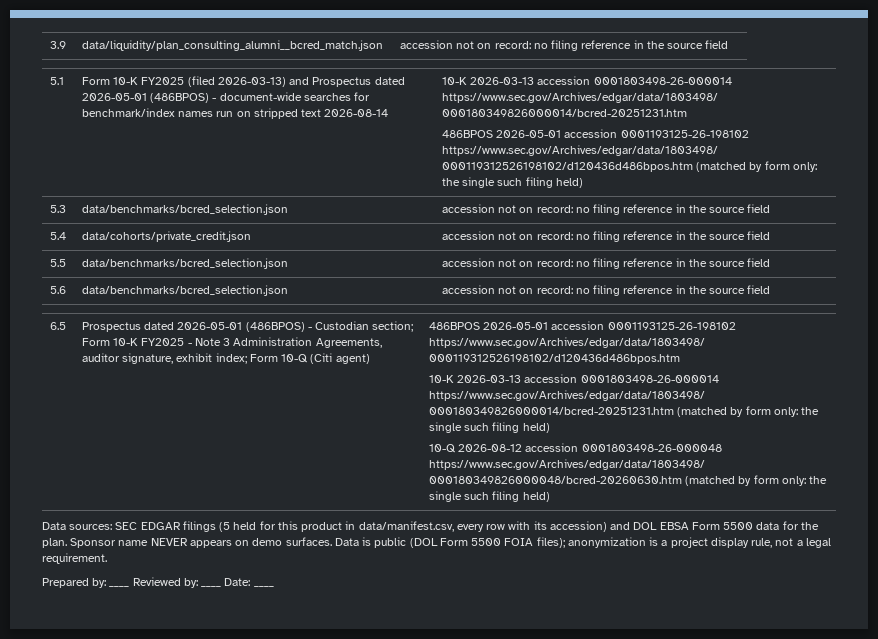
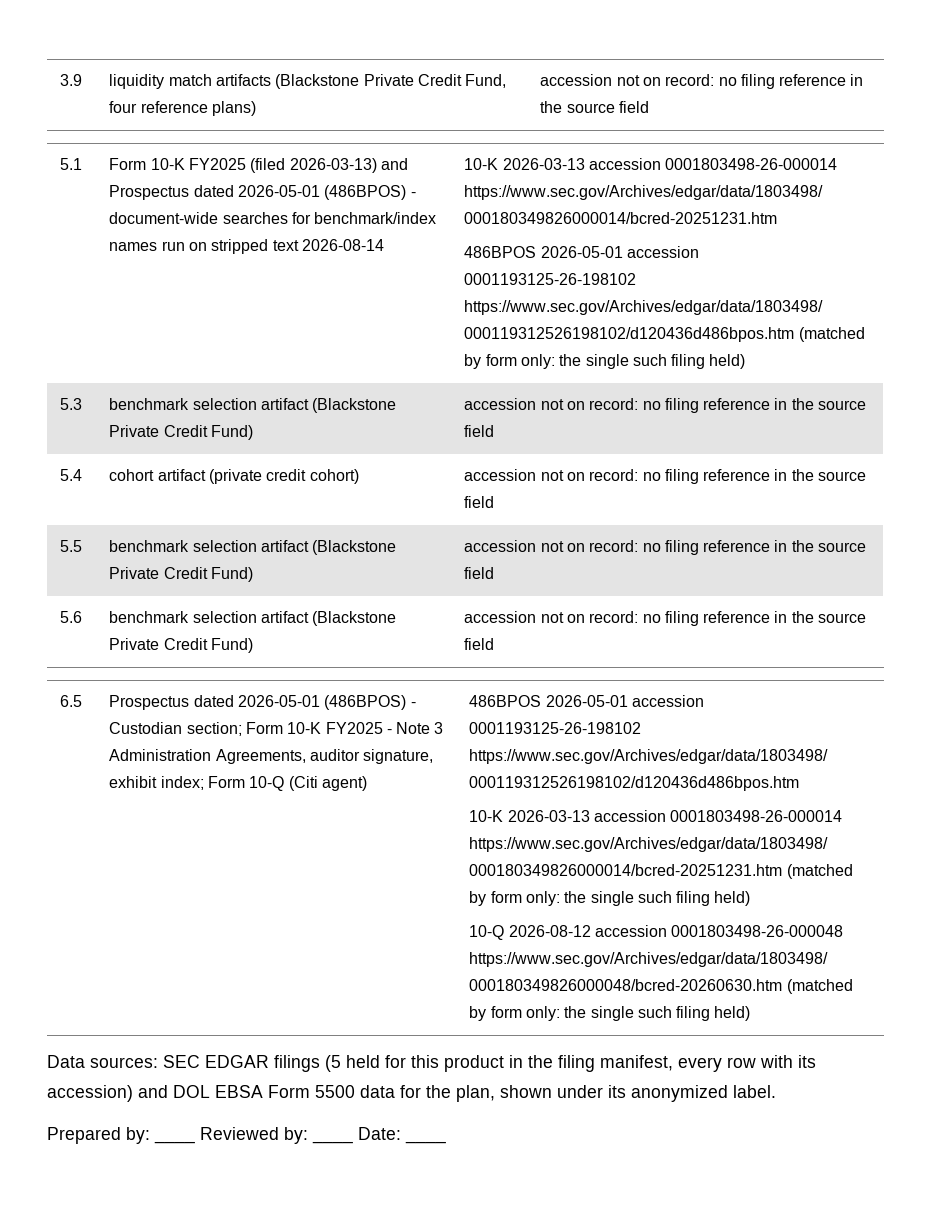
- 3.9 | data/liquidity/plan_consulting_alumni__bcred_match.json | accession not on record: no filing reference in the source field
+ 3.9 | liquidity match artifacts (Blackstone Private Credit Fund, four reference plans) | accession not on record: no filing reference in the source field
- 5.3 | data/benchmarks/bcred_selection.json | accession not on record: no filing reference in the source field
+ 5.3 | benchmark selection artifact (Blackstone Private Credit Fund) | accession not on record: no filing reference in the source field
- 5.4 | data/cohorts/private_credit.json | accession not on record: no filing reference in the source field
+ 5.4 | cohort artifact (private credit cohort) | accession not on record: no filing reference in the source field
- 5.5 | data/benchmarks/bcred_selection.json | accession not on record: no filing reference in the source field
+ 5.5 | benchmark selection artifact (Blackstone Private Credit Fund) | accession not on record: no filing reference in the source field
- 5.6 | data/benchmarks/bcred_selection.json | accession not on record: no filing reference in the source field
+ 5.6 | benchmark selection artifact (Blackstone Private Credit Fund) | accession not on record: no filing reference in the source field
- Data sources: SEC EDGAR filings (5 held for this product in data/manifest.csv, every row with its accession) and DOL EBSA Form 5500 data for the plan. Sponsor name NEVER appears on demo surfaces. Data is public (DOL Form 5500 FOIA files); anonymization is a project display rule, not a legal requirement.
+ Data sources: SEC EDGAR filings (5 held for this product in the filing manifest, every row with its accession) and DOL EBSA Form 5500 data for the plan, shown under its anonymized label.

